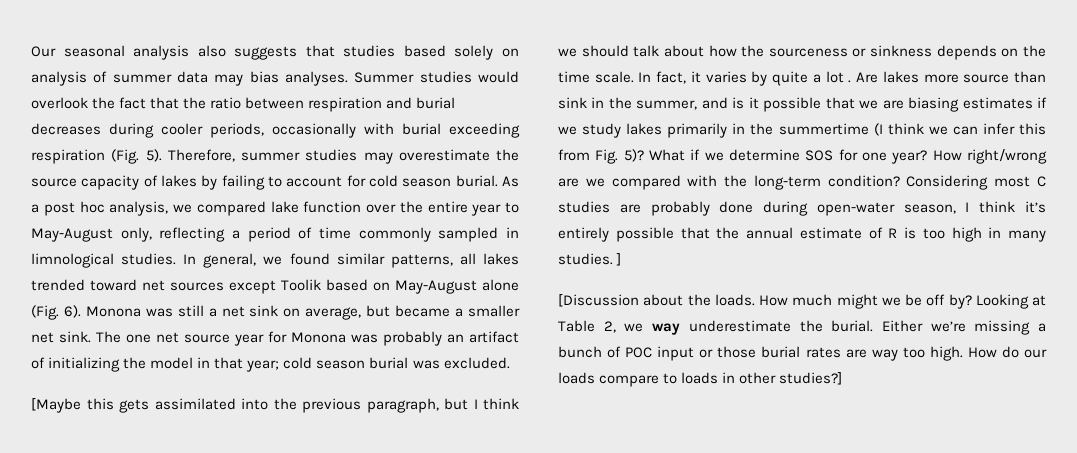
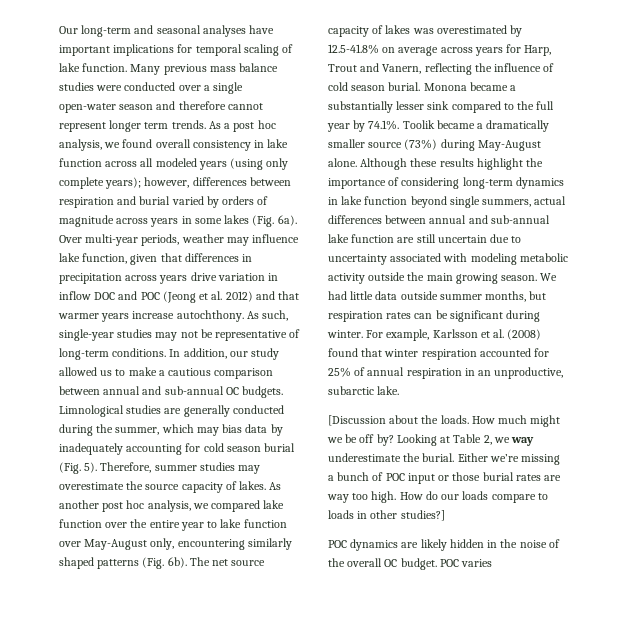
- Our seasonal analysis also suggests that studies based solely on analysis of summer data may bias analyses. Summer studies would overlook the fact that the ratio between respiration and burial decreases during cooler periods, occasionally with burial exceeding respiration (Fig. 5).
+ Our long-term and seasonal analyses have important implications for temporal scaling of lake function. Many previous mass balance studies were conducted over a single open-water season and therefore cannot represent longer term trends. As a post hoc analysis, we found overall consistency in lake function across all modeled years (using only complete years); however, differences between respiration and burial varied by orders of magnitude across years in some lakes (Fig. 6a). Over multi-year periods, weather may influence lake function, given that differences in precipitation across years drive variation in inflow DOC and POC (Jeong et al. 2012) and that warmer years increase autochthony. As such, single-year studies may not be representative of long-term conditions. In addition, our study allowed us to make a cautious comparison between annual and sub-annual OC budgets. Limnological studies are generally conducted during the summer, which may bias data by inadequately accounting for cold season burial (Fig. 5).
- Therefore, summer studies may overestimate the source capacity of lakes by failing to account for cold season burial. As a post hoc analysis, we compared lake function over the entire year to May-August only, reflecting a period of time commonly sampled in limnological studies. In general, we found similar patterns, all lakes trended toward net sources except Toolik based on May-August alone (Fig. 6). Monona was still a net sink on average, but became a smaller net sink. The one net source year for Monona was probably an artifact of initializing the model in that year; cold season burial was excluded.
- [Maybe this gets assimilated into the previous paragraph, but I think we should talk about how the sourceness or sinkness depends on the time scale. In fact, it varies by quite a lot . Are lakes more source than sink in the summer, and is it possible that we are biasing estimates if we study lakes primarily in the summertime (I think we can infer this from Fig. 5)? What if we determine SOS for one year? How right/wrong are we compared with the long-term condition? Considering most C studies are probably done during open-water season, I think it’s entirely possible that the annual estimate of R is too high in many studies. ]
+ Therefore, summer studies may overestimate the source capacity of lakes. As another post hoc analysis, we compared lake function over the entire year to lake function over May-August only, encountering similarly shaped patterns (Fig. 6b). The net source capacity of lakes was overestimated by 12.5-41.8% on average across years for Harp, Trout and Vanern, reflecting the influence of cold season burial. Monona became a substantially lesser sink compared to the full year by 74.1%. Toolik became a dramatically smaller source (73%) during May-August alone. Although these results highlight the importance of considering long-term dynamics in lake function beyond single summers, actual differences between annual and sub-annual lake function are still uncertain due to uncertainty associated with modeling metabolic activity outside the main growing season. We had little data outside summer months, but respiration rates can be significant during winter. For example, Karlsson et al. (2008) found that winter respiration accounted for 25% of annual respiration in an unproductive, subarctic lake.
+ POC dynamics are likely hidden in the noise of the overall OC budget. POC varies

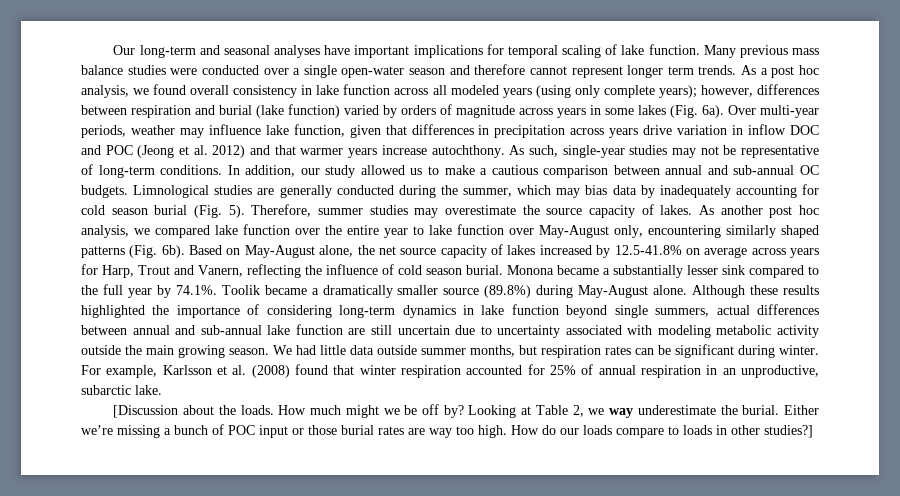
- As a post hoc analysis, we found overall consistency in lake function across all modeled years (using only complete years); however, differences between respiration and burial varied by orders of magnitude across years in some lakes (Fig. 6a).
+ As a post hoc analysis, we found overall consistency in lake function across all modeled years (using only complete years); however, differences between respiration and burial (lake function) varied by orders of magnitude across years in some lakes (Fig. 6a).
- The net source capacity of lakes was overestimated by 12.5-41.8% on average across years for Harp, Trout and Vanern, reflecting the influence of cold season burial.
+ Based on May-August alone, the net source capacity of lakes increased by 12.5-41.8% on average across years for Harp, Trout and Vanern, reflecting the influence of cold season burial.
- Monona became a substantially lesser sink compared to the full year by 74.1%. Toolik became a dramatically smaller source (73%) during May-August alone.
+ Monona became a substantially lesser sink compared to the full year by 74.1%. Toolik became a dramatically smaller source (89.8%) during May-August alone.
- Although these results highlight the importance of considering long-term dynamics in lake function beyond single summers, actual differences between annual and sub-annual lake function are still uncertain due to uncertainty associated with modeling metabolic activity outside the main growing season.
+ Although these results highlighted the importance of considering long-term dynamics in lake function beyond single summers, actual differences between annual and sub-annual lake function are still uncertain due to uncertainty associated with modeling metabolic activity outside the main growing season.
- POC dynamics are likely hidden in the noise of the overall OC budget. POC varies

